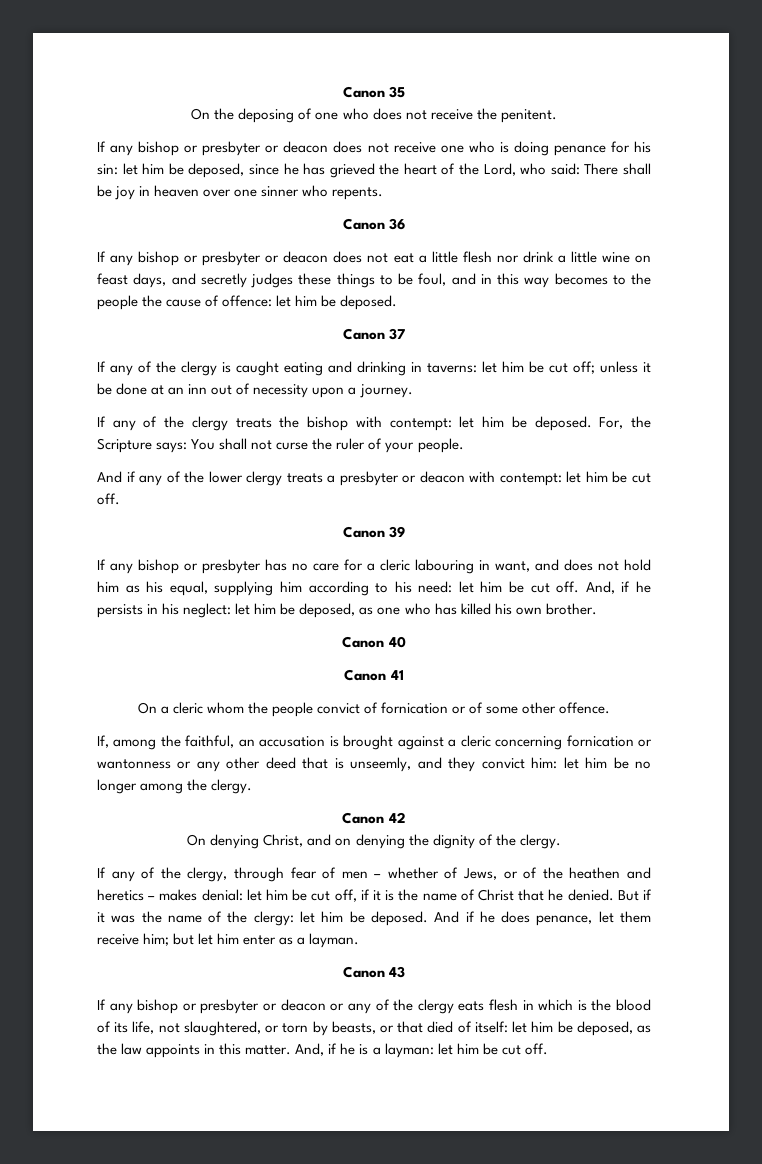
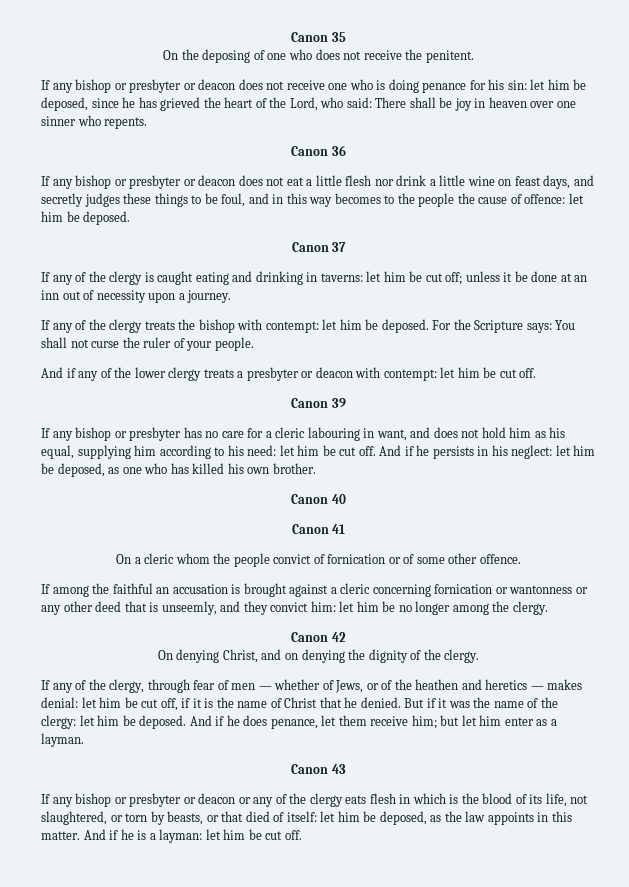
- For, the Scripture says: You shall not curse the ruler of your people.
+ For the Scripture says: You shall not curse the ruler of your people.
- And, if he persists in his neglect: let him be deposed, as one who has killed his own brother.
+ And if he persists in his neglect: let him be deposed, as one who has killed his own brother.
- If, among the faithful, an accusation is brought against a cleric concerning fornication or wantonness or any other deed that is unseemly, and they convict him: let him be no longer among the clergy.
+ If among the faithful an accusation is brought against a cleric concerning fornication or wantonness or any other deed that is unseemly, and they convict him: let him be no longer among the clergy.
- If any of the clergy, through fear of men – whether of Jews, or of the heathen and heretics – makes denial: let him be cut off, if it is the name of Christ that he denied.
+ If any of the clergy, through fear of men — whether of Jews, or of the heathen and heretics — makes denial: let him be cut off, if it is the name of Christ that he denied.
- And, if he is a layman: let him be cut off.
+ And if he is a layman: let him be cut off.

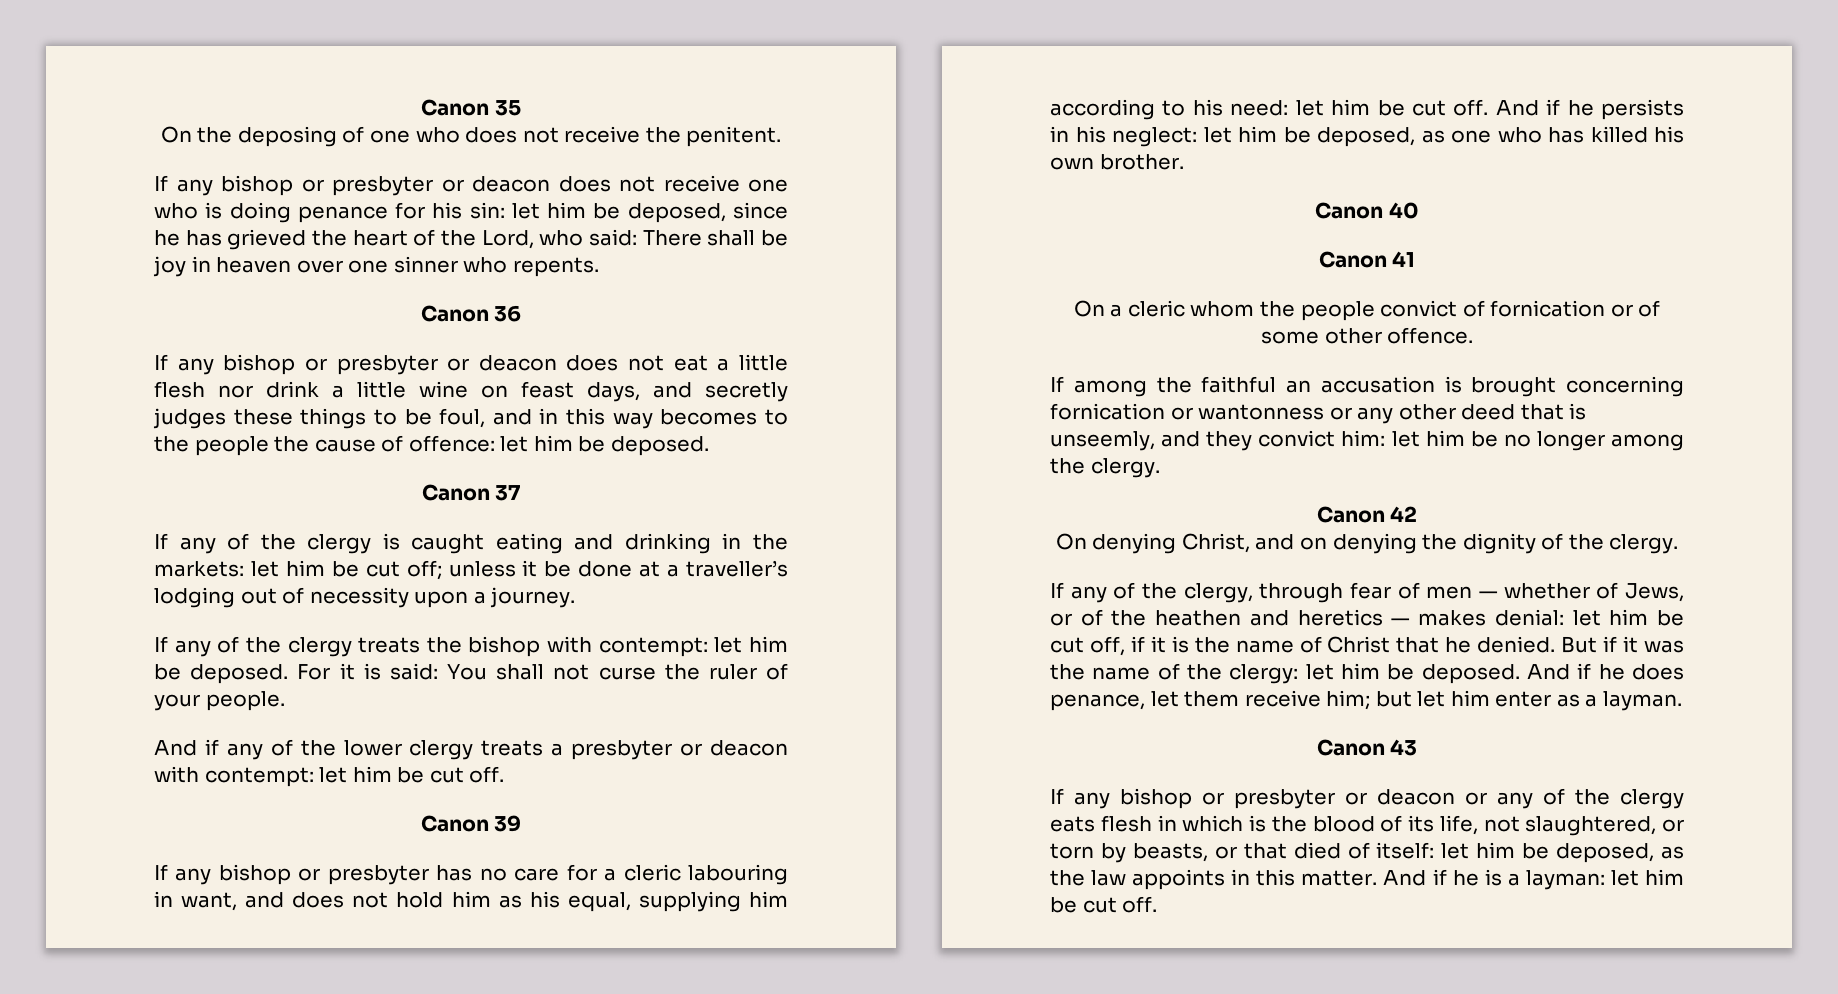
- If any of the clergy is caught eating and drinking in taverns: let him be cut off; unless it be done at an inn out of necessity upon a journey.
+ If any of the clergy is caught eating and drinking in the markets: let him be cut off; unless it be done at a traveller’s lodging out of necessity upon a journey.
- For the Scripture says: You shall not curse the ruler of your people.
+ For it is said: You shall not curse the ruler of your people.
- If among the faithful an accusation is brought against a cleric concerning fornication or wantonness or any other deed that is unseemly, and they convict him: let him be no longer among the clergy.
+ If among the faithful an accusation is brought concerning fornication or wantonness or any other deed that is unseemly, and they convict him: let him be no longer among the clergy.

